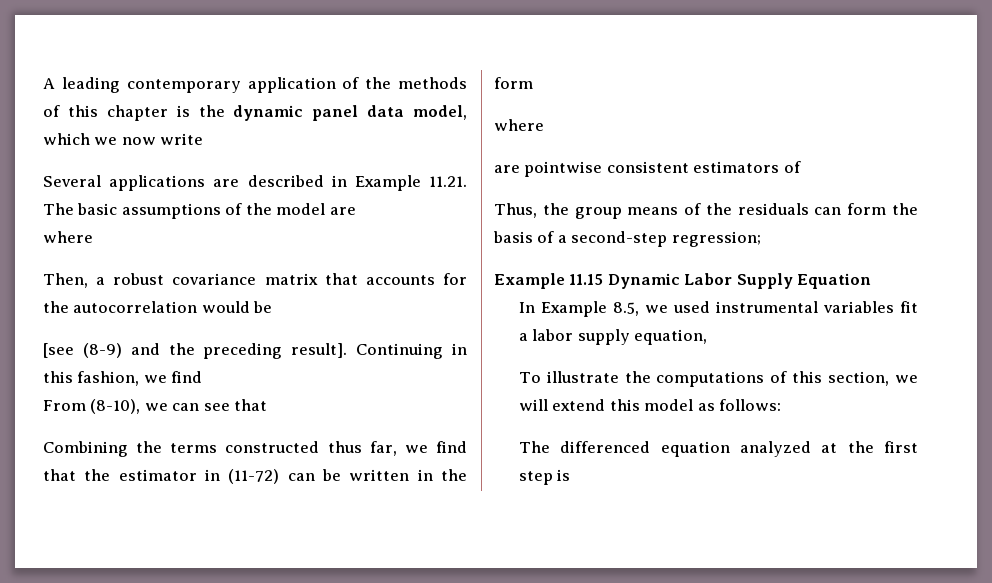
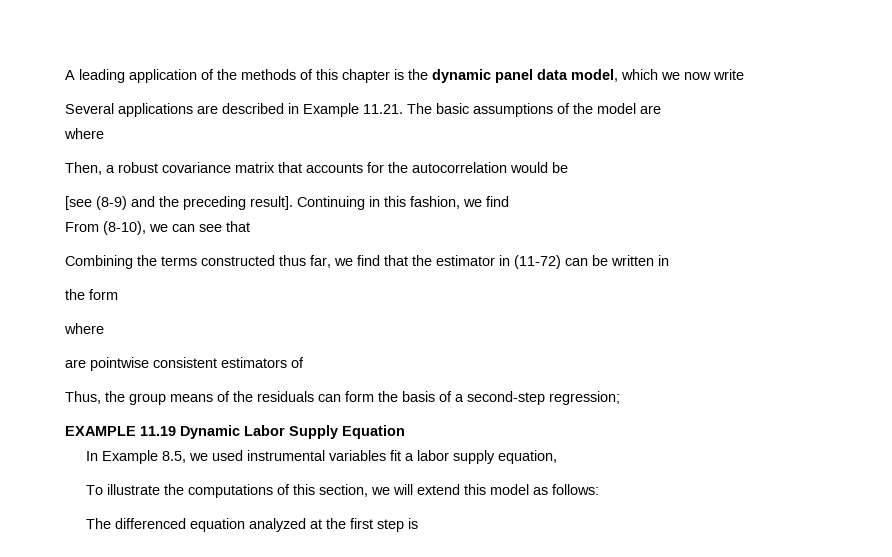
- A leading contemporary application of the methods of this chapter is the dynamic panel data model, which we now write
+ A leading application of the methods of this chapter is the dynamic panel data model, which we now write
- Combining the terms constructed thus far, we find that the estimator in (11-72) can be written in the form
+ Combining the terms constructed thus far, we find that the estimator in (11-72) can be written in
+ the form
- Example 11.15 Dynamic Labor Supply Equation
+ EXAMPLE 11.19 Dynamic Labor Supply Equation

